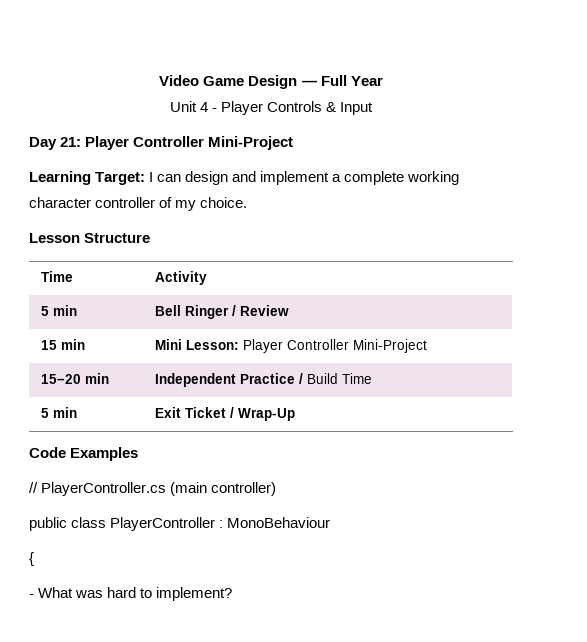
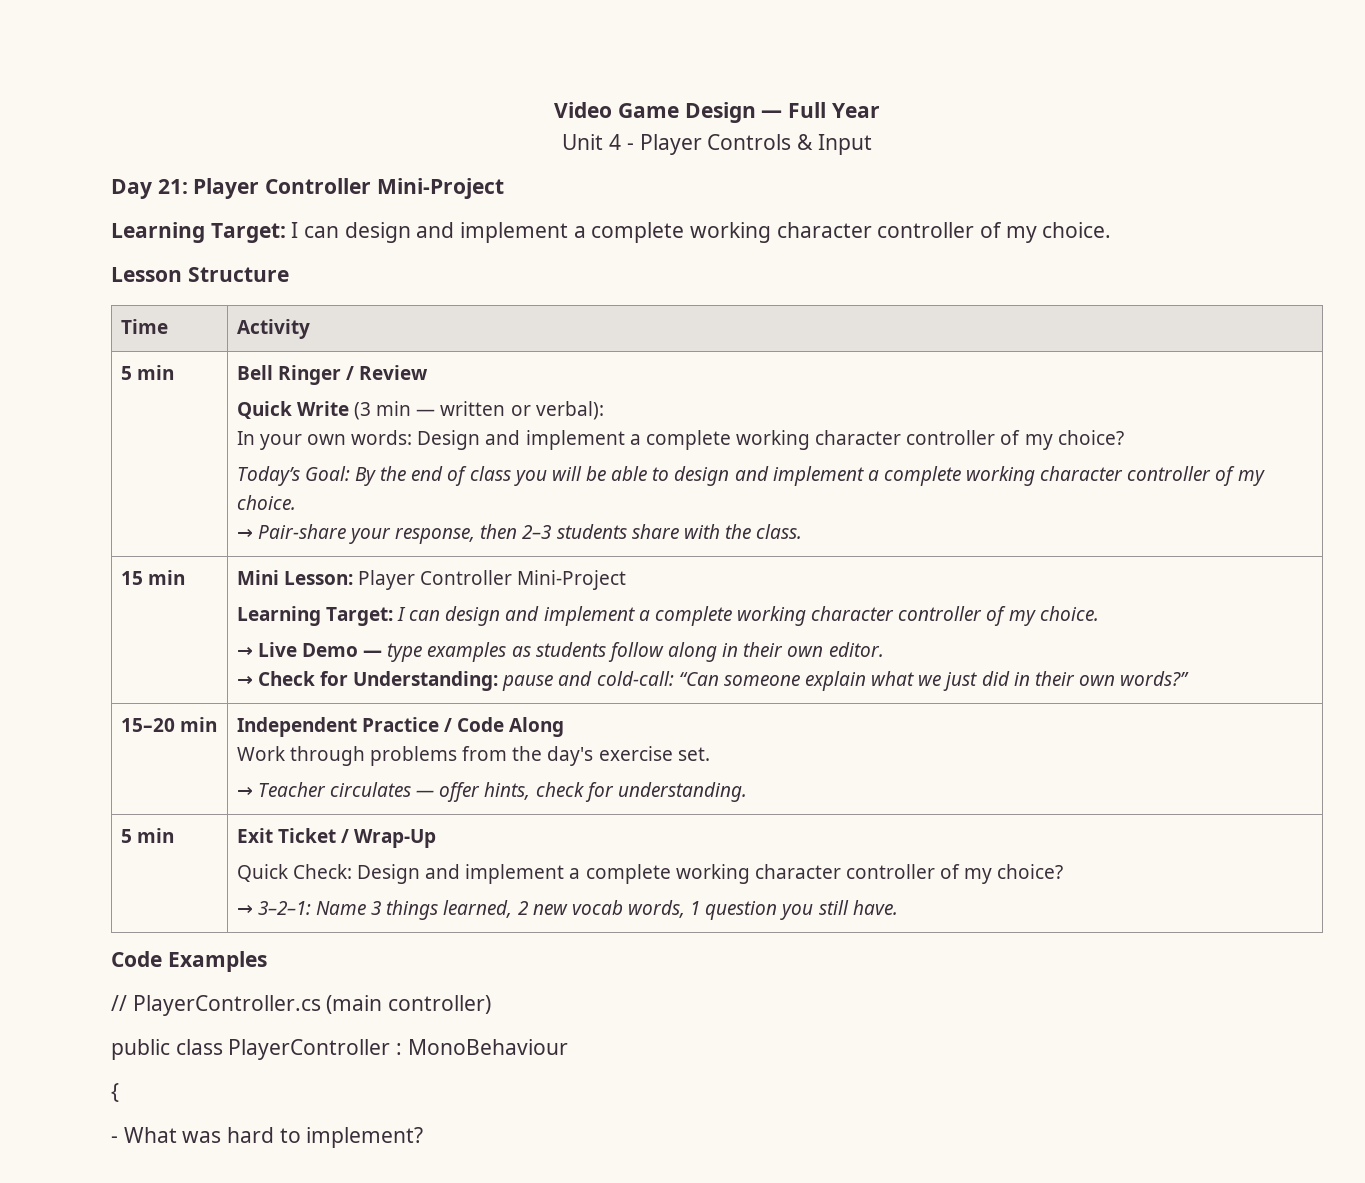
+ Quick Write (3 min — written or verbal):
+ In your own words: Design and implement a complete working character controller of my choice?
+ Today’s Goal: By the end of class you will be able to design and implement a complete working character controller of my choice.
+ → Pair-share your response, then 2–3 students share with the class.
  Mini Lesson: Player Controller Mini-Project
+ Learning Target: I can design and implement a complete working character controller of my choice.
+ → Live Demo — type examples as students follow along in their own editor.
+ → Check for Understanding: pause and cold-call: “Can someone explain what we just did in their own words?”
- 15–20 min | Independent Practice / Build Time
+ 15–20 min | Independent Practice / Code Along
+ Work through problems from the day's exercise set.
+ → Teacher circulates — offer hints, check for understanding.
  5 min | Exit Ticket / Wrap-Up
+ Quick Check: Design and implement a complete working character controller of my choice?
+ → 3–2–1: Name 3 things learned, 2 new vocab words, 1 question you still have.

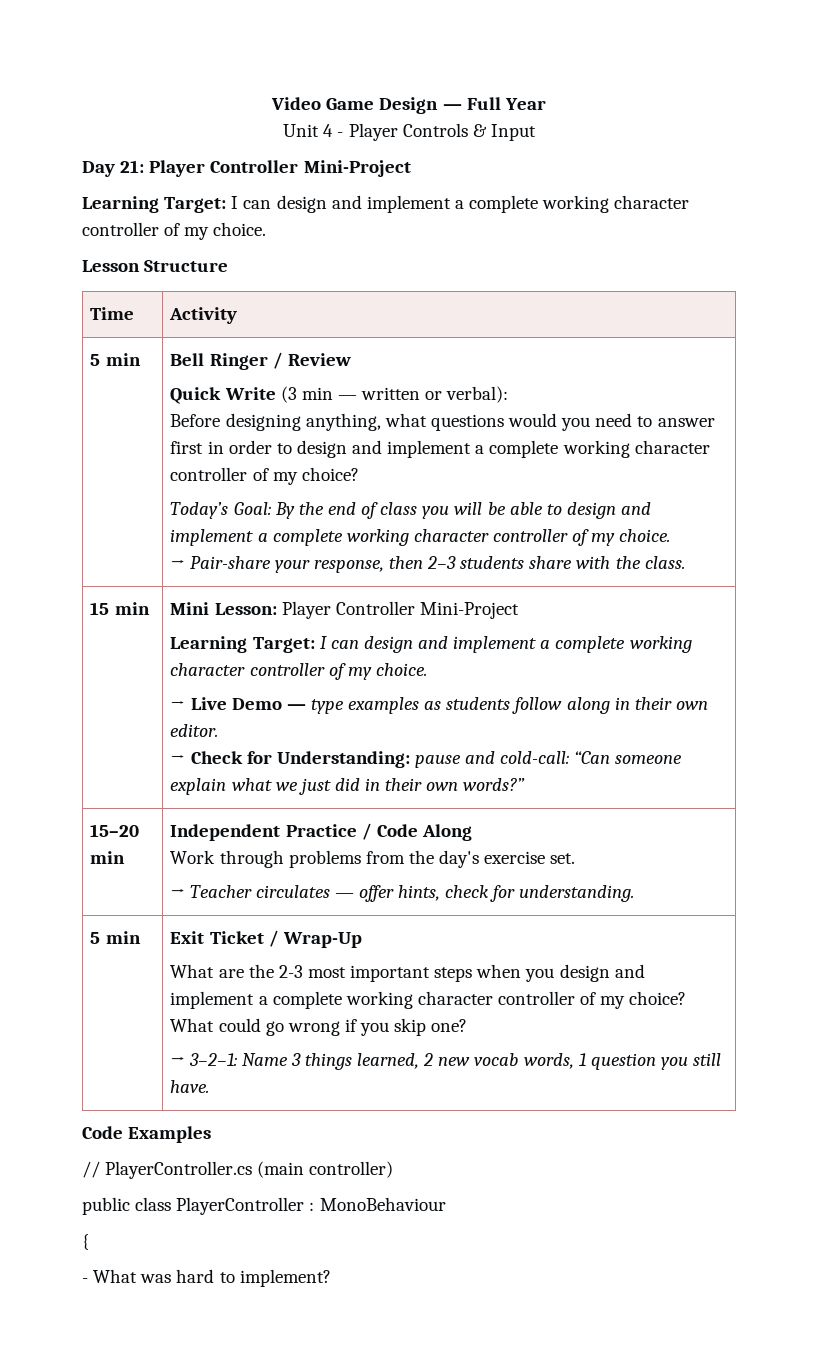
- In your own words: Design and implement a complete working character controller of my choice?
+ Before designing anything, what questions would you need to answer first in order to design and implement a complete working character controller of my choice?
- Quick Check: Design and implement a complete working character controller of my choice?
+ What are the 2-3 most important steps when you design and implement a complete working character controller of my choice? What could go wrong if you skip one?

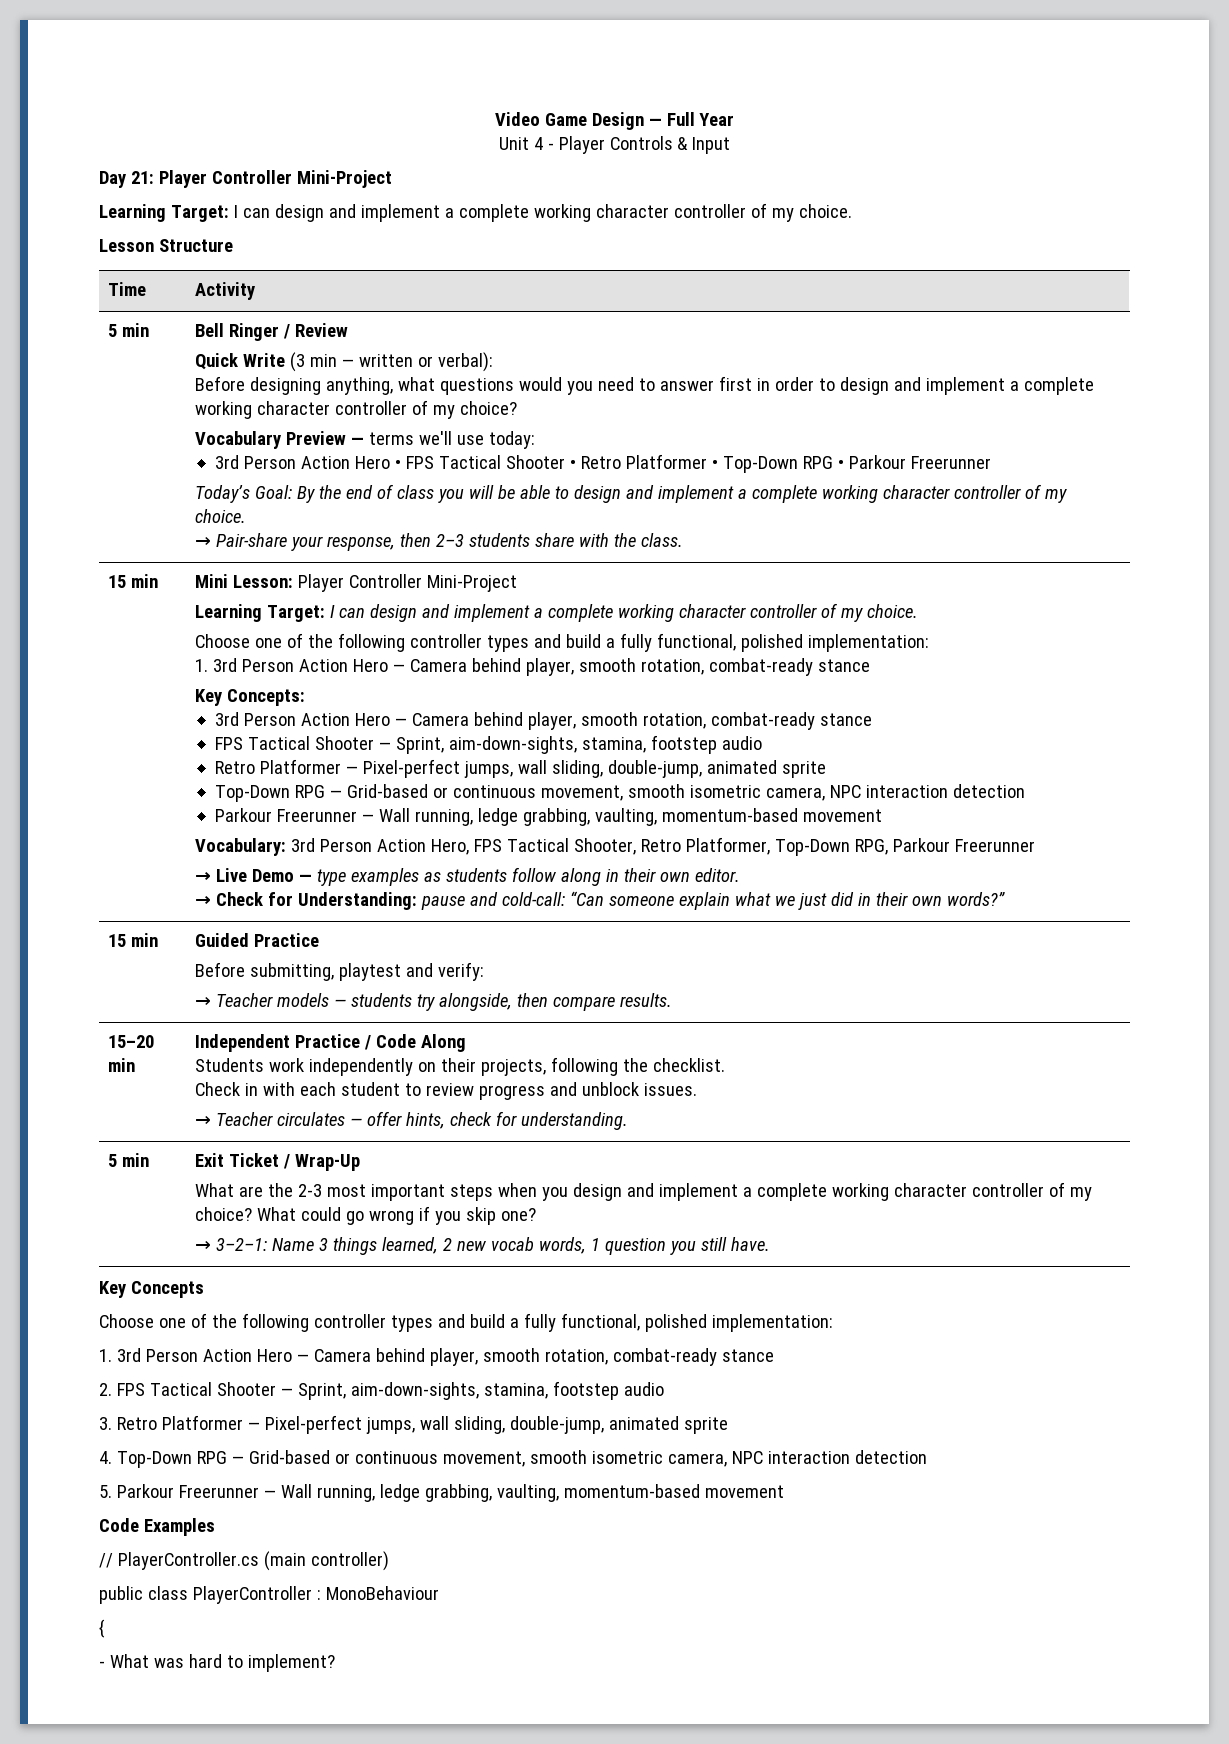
+ Vocabulary Preview — terms we'll use today:
+ 3rd Person Action Hero • FPS Tactical Shooter • Retro Platformer • Top-Down RPG • Parkour Freerunner
  Mini Lesson: Player Controller Mini-Project
  Learning Target: I can design and implement a complete working character controller of my choice.
+ Choose one of the following controller types and build a fully functional, polished implementation:
+ 1. 3rd Person Action Hero — Camera behind player, smooth rotation, combat-ready stance
+ Key Concepts:
+ 3rd Person Action Hero — Camera behind player, smooth rotation, combat-ready stance
+ FPS Tactical Shooter — Sprint, aim-down-sights, stamina, footstep audio
+ Retro Platformer — Pixel-perfect jumps, wall sliding, double-jump, animated sprite
+ Top-Down RPG — Grid-based or continuous movement, smooth isometric camera, NPC interaction detection
+ Parkour Freerunner — Wall running, ledge grabbing, vaulting, momentum-based movement
+ Vocabulary: 3rd Person Action Hero, FPS Tactical Shooter, Retro Platformer, Top-Down RPG, Parkour Freerunner
+ 15 min | Guided Practice
+ Before submitting, playtest and verify:
+ → Teacher models — students try alongside, then compare results.
  15–20 min | Independent Practice / Code Along
- Work through problems from the day's exercise set.
+ Students work independently on their projects, following the checklist.
+ Check in with each student to review progress and unblock issues.
+ Key Concepts
+ Choose one of the following controller types and build a fully functional, polished implementation:
+ 1. 3rd Person Action Hero — Camera behind player, smooth rotation, combat-ready stance
+ 2. FPS Tactical Shooter — Sprint, aim-down-sights, stamina, footstep audio
+ 3. Retro Platformer — Pixel-perfect jumps, wall sliding, double-jump, animated sprite
+ 4. Top-Down RPG — Grid-based or continuous movement, smooth isometric camera, NPC interaction detection
+ 5. Parkour Freerunner — Wall running, ledge grabbing, vaulting, momentum-based movement

